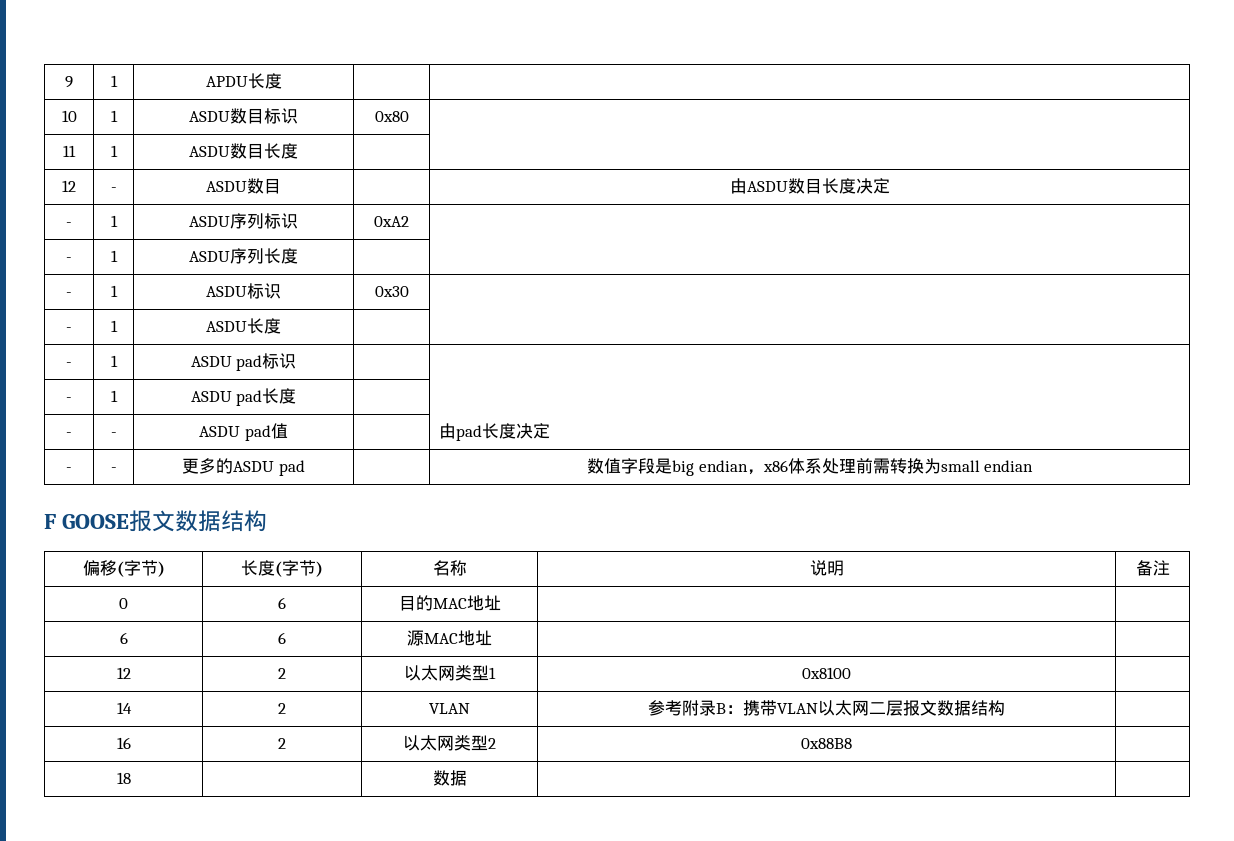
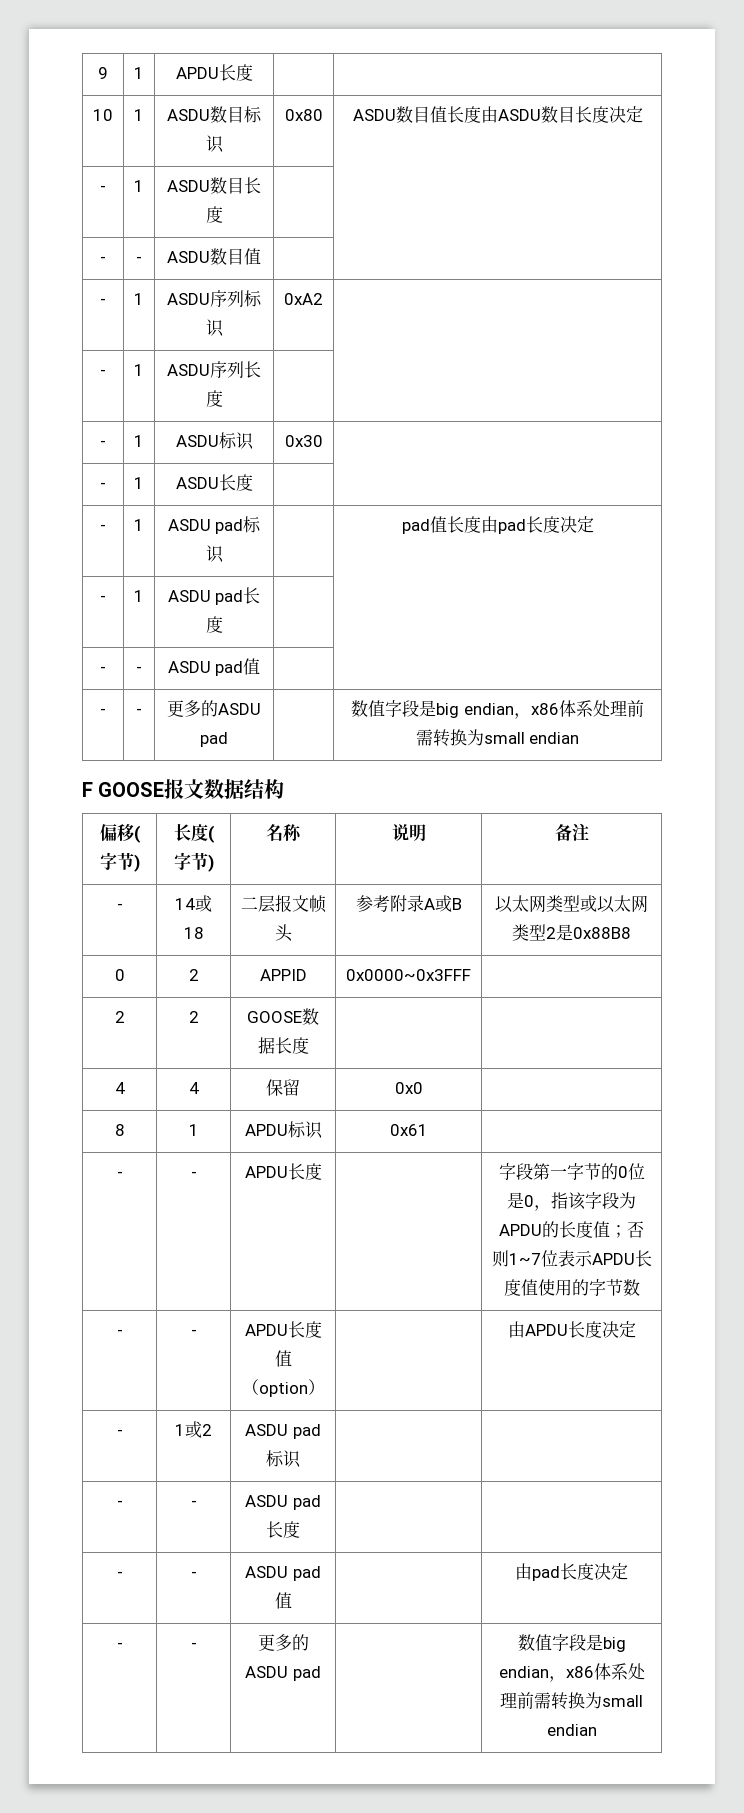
- 10 | 1 | ASDU数目标识 | 0x80 |
- 11 | 1 | ASDU数目长度 | |
+ 10 | 1 | ASDU数目标识 | 0x80 | ASDU数目值长度由ASDU数目长度决定
+ - | 1 | ASDU数目长度 | |
- 12 | - | ASDU数目 | | 由ASDU数目长度决定
+ - | - | ASDU数目值 | |
- - | 1 | ASDU pad标识 | |
+ - | 1 | ASDU pad标识 | | pad值长度由pad长度决定
  - | 1 | ASDU pad长度 | |
- - | - | ASDU pad值 | | 由pad长度决定
+ - | - | ASDU pad值 | |
- 0 | 6 | 目的MAC地址 | |
- 6 | 6 | 源MAC地址 | |
- 12 | 2 | 以太网类型1 | 0x8100 |
- 14 | 2 | VLAN | 参考附录B：携带VLAN以太网二层报文数据结构 |
- 16 | 2 | 以太网类型2 | 0x88B8 |
- 18 | | 数据 | |
+ - | 14或18 | 二层报文帧头 | 参考附录A或B | 以太网类型或以太网类型2是0x88B8
+ 0 | 2 | APPID | 0x0000~0x3FFF |
+ 2 | 2 | GOOSE数据长度 | |
+ 4 | 4 | 保留 | 0x0 |
+ 8 | 1 | APDU标识 | 0x61 |
+ - | - | APDU长度 | | 字段第一字节的0位是0，指该字段为APDU的长度值；否则1~7位表示APDU长度值使用的字节数
+ - | - | APDU长度值（option） | | 由APDU长度决定
+ - | 1或2 | ASDU pad标识 | |
+ - | - | ASDU pad长度 | |
+ - | - | ASDU pad值 | | 由pad长度决定
+ - | - | 更多的ASDU pad | | 数值字段是big endian，x86体系处理前需转换为small endian

